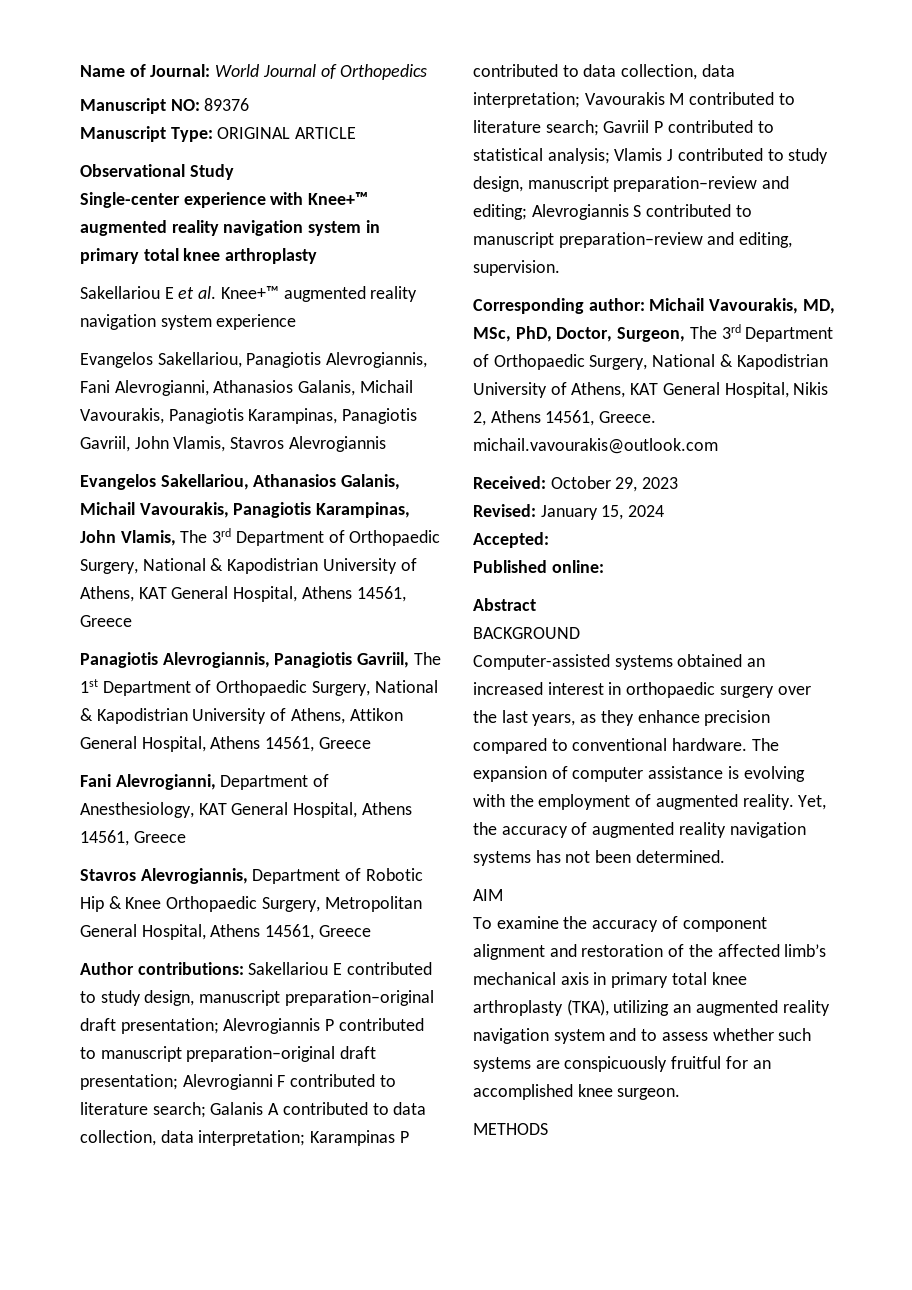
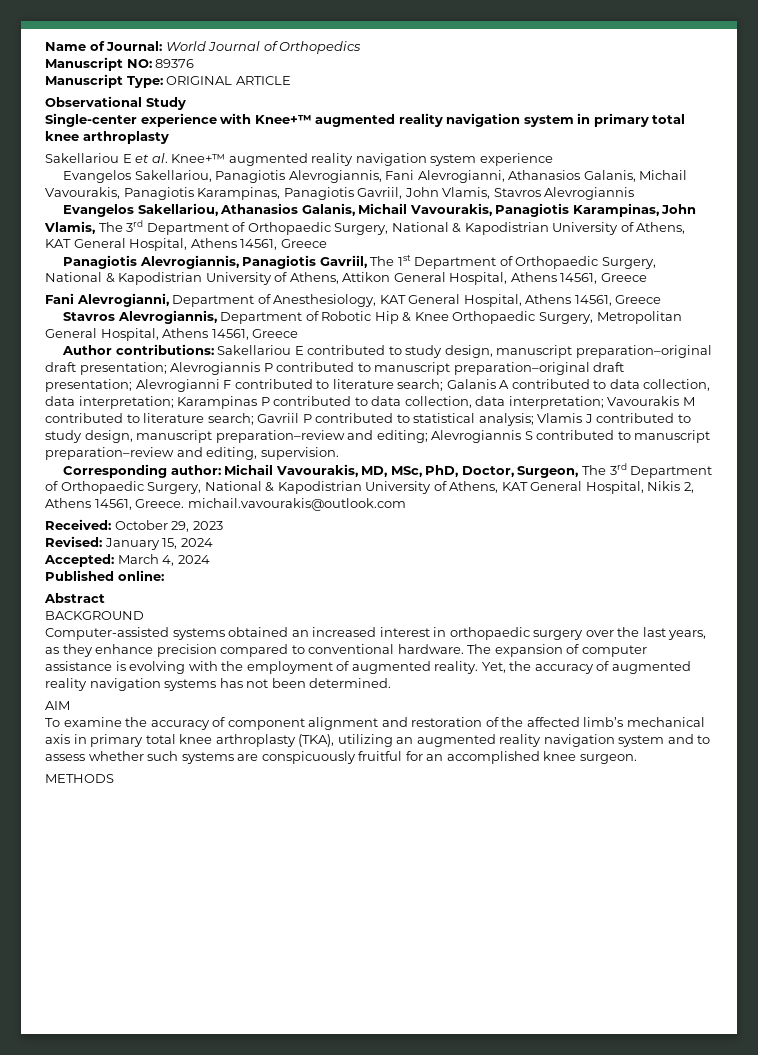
- Accepted:
+ Accepted: March 4, 2024

